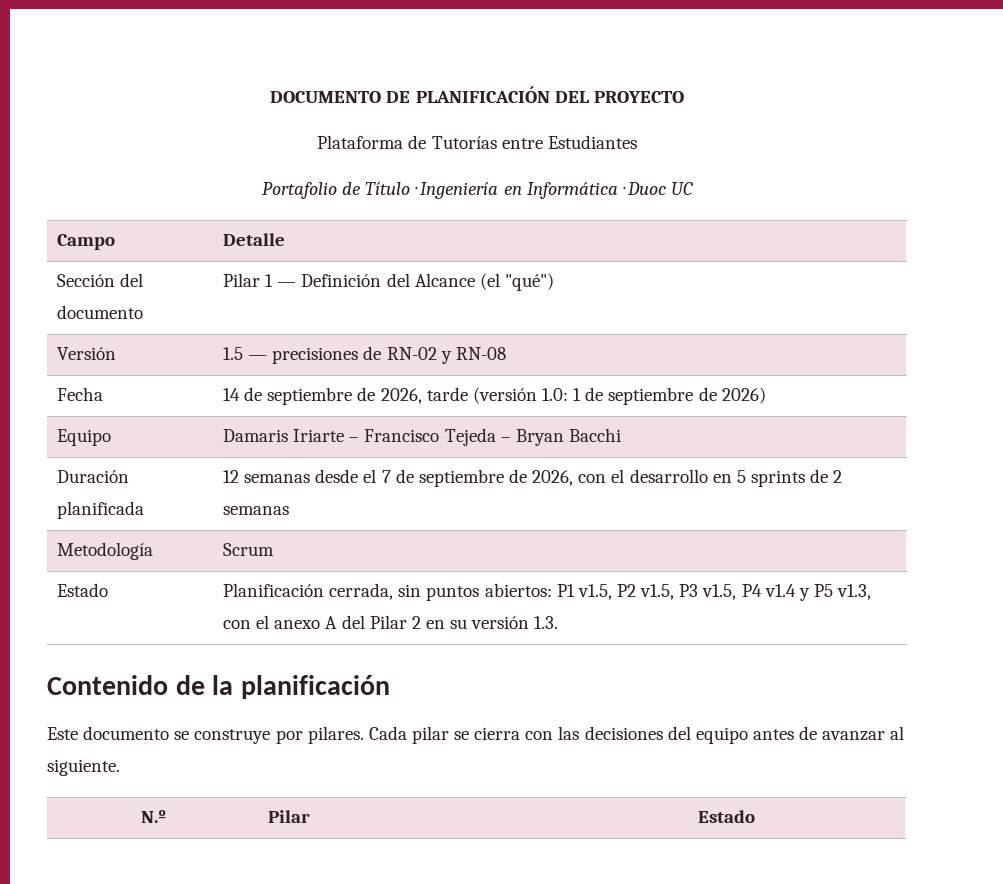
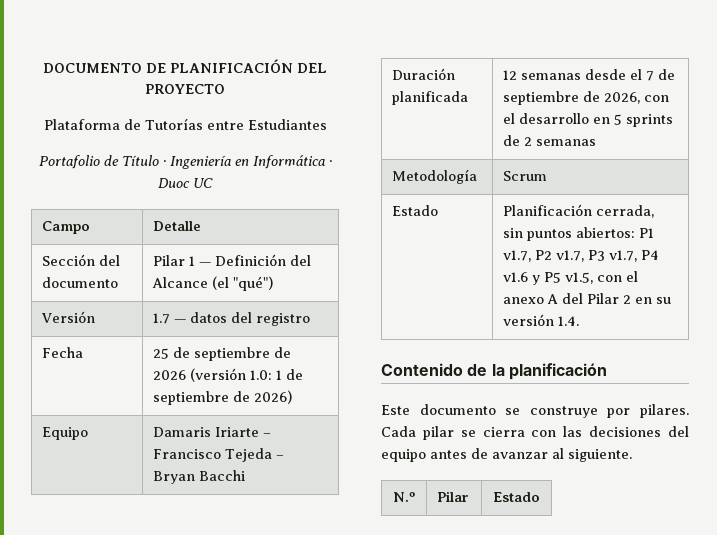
- Versión | 1.5 — precisiones de RN-02 y RN-08
+ Versión | 1.7 — datos del registro
- Fecha | 14 de septiembre de 2026, tarde (versión 1.0: 1 de septiembre de 2026)
+ Fecha | 25 de septiembre de 2026 (versión 1.0: 1 de septiembre de 2026)
- Estado | Planificación cerrada, sin puntos abiertos: P1 v1.5, P2 v1.5, P3 v1.5, P4 v1.4 y P5 v1.3, con el anexo A del Pilar 2 en su versión 1.3.
+ Estado | Planificación cerrada, sin puntos abiertos: P1 v1.7, P2 v1.7, P3 v1.7, P4 v1.6 y P5 v1.5, con el anexo A del Pilar 2 en su versión 1.4.

